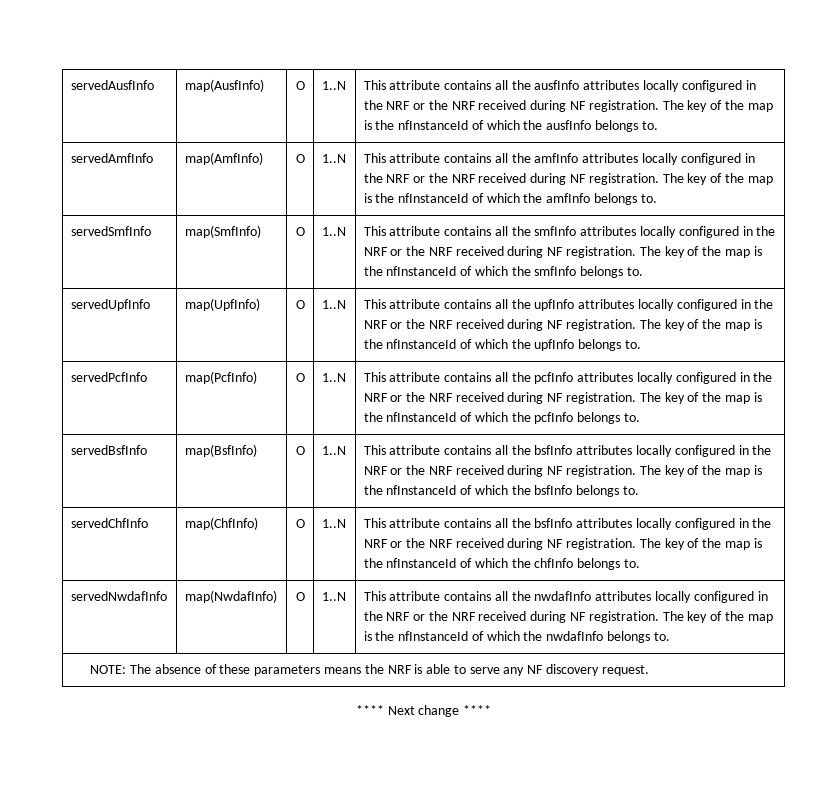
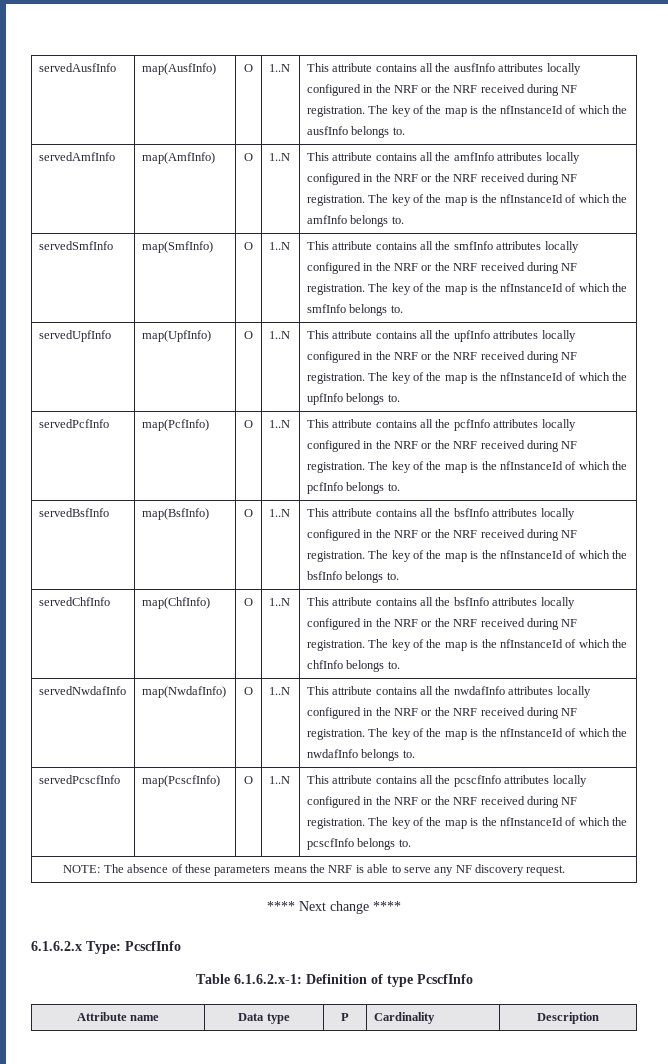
+ servedPcscfInfo | map(PcscfInfo) | O | 1..N | This attribute contains all the pcscfInfo attributes locally configured in the NRF or the NRF received during NF registration. The key of the map is the nfInstanceId of which the pcscfInfo belongs to.
+ 6.1.6.2.x Type: PcscfInfo
+ Table 6.1.6.2.x-1: Definition of type PcscfInfo
+ Attribute name | Data type | P | Cardinality | Description

